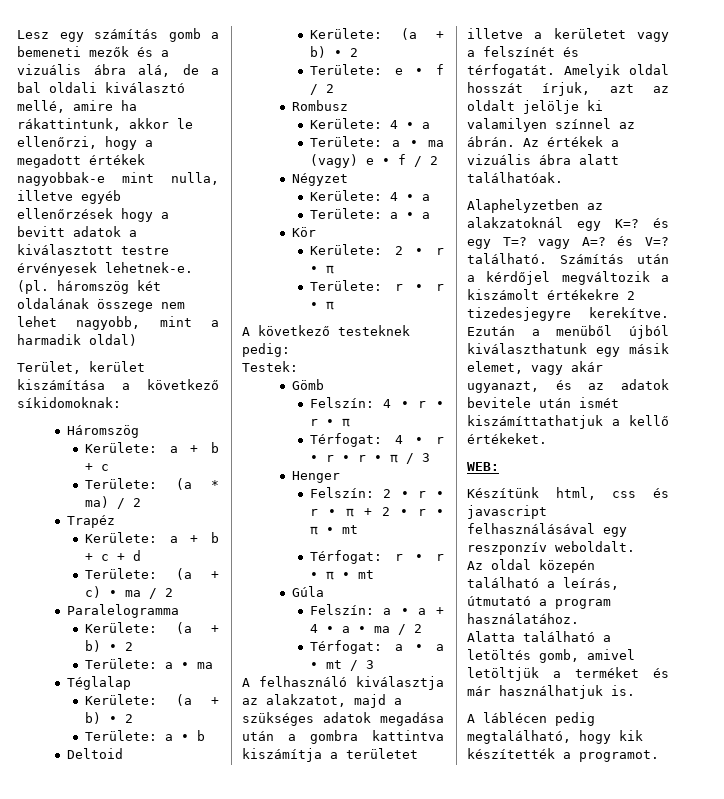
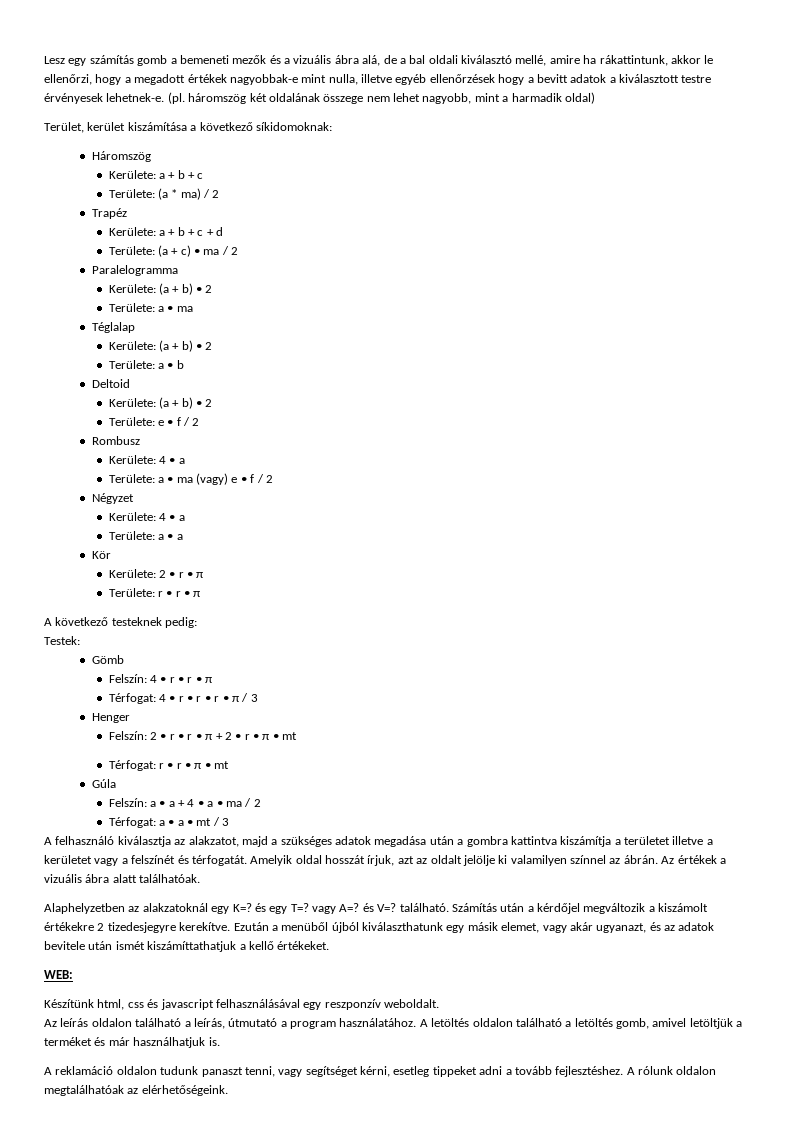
- Az oldal közepén található a leírás, útmutató a program használatához.
- Alatta található a letöltés gomb, amivel letöltjük a terméket és már használhatjuk is.
+ Az leírás oldalon található a leírás, útmutató a program használatához. A letöltés oldalon található a letöltés gomb, amivel letöltjük a terméket és már használhatjuk is.
- A láblécen pedig megtalálható, hogy kik készítették a programot.
+ A reklamáció oldalon tudunk panaszt tenni, vagy segítséget kérni, esetleg tippeket adni a tovább fejlesztéshez. A rólunk oldalon megtalálhatóak az elérhetőségeink.

